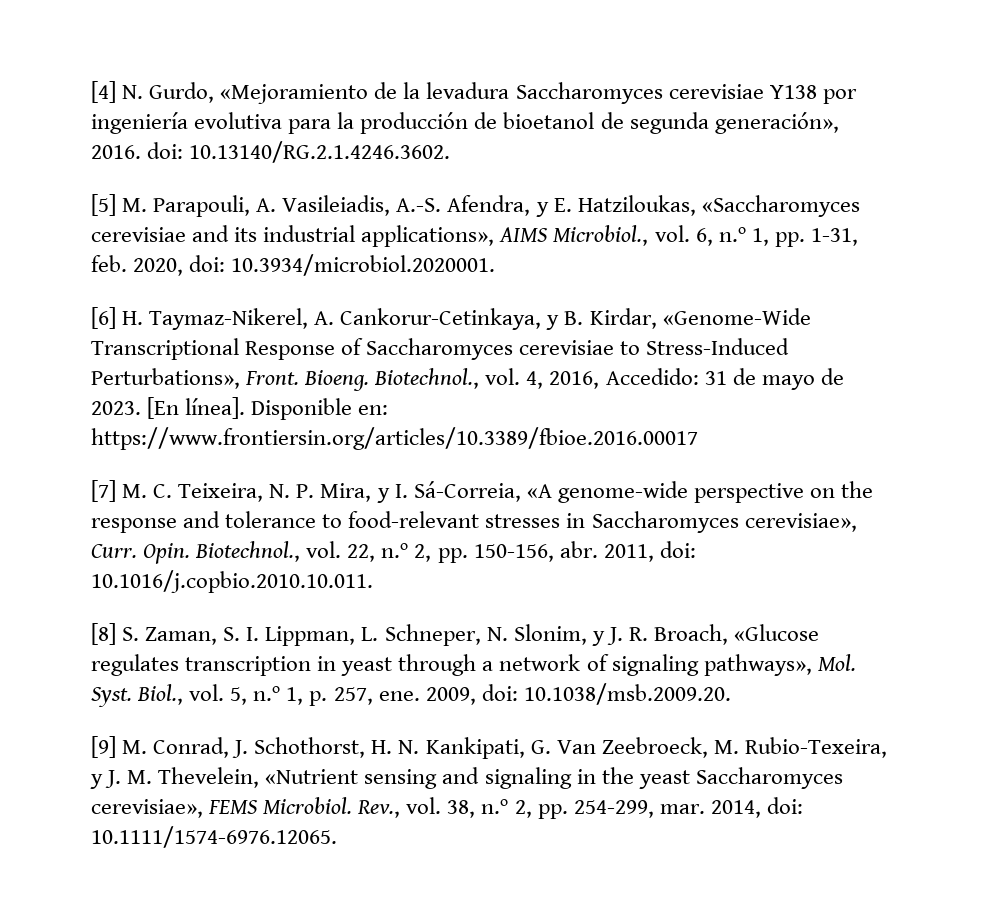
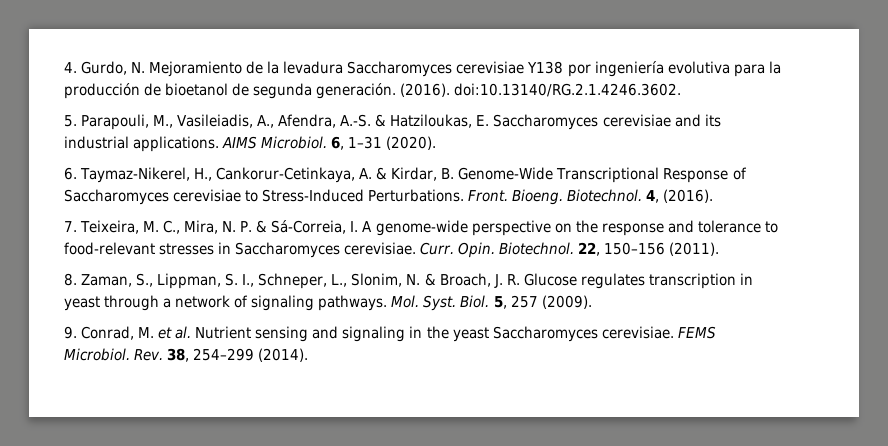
- [4] N. Gurdo, «Mejoramiento de la levadura Saccharomyces cerevisiae Y138 por ingeniería evolutiva para la producción de bioetanol de segunda generación», 2016. doi: 10.13140/RG.2.1.4246.3602.
- [5] M. Parapouli, A. Vasileiadis, A.-S. Afendra, y E. Hatziloukas, «Saccharomyces cerevisiae and its industrial applications», AIMS Microbiol., vol. 6, n.o 1, pp. 1-31, feb. 2020, doi: 10.3934/microbiol.2020001.
- [6] H. Taymaz-Nikerel, A. Cankorur-Cetinkaya, y B. Kirdar, «Genome-Wide Transcriptional Response of Saccharomyces cerevisiae to Stress-Induced Perturbations», Front.
+ 4. Gurdo, N. Mejoramiento de la levadura Saccharomyces cerevisiae Y138 por ingeniería evolutiva para la producción de bioetanol de segunda generación. (2016). doi:10.13140/RG.2.1.4246.3602.
+ 5. Parapouli, M., Vasileiadis, A., Afendra, A.-S. & Hatziloukas, E. Saccharomyces cerevisiae and its industrial applications. AIMS Microbiol. 6, 1–31 (2020).
+ 6. Taymaz-Nikerel, H., Cankorur-Cetinkaya, A. & Kirdar, B. Genome-Wide Transcriptional Response of Saccharomyces cerevisiae to Stress-Induced Perturbations. Front.
- Biotechnol., vol. 4, 2016, Accedido: 31 de mayo de 2023. [En línea]. Disponible en: https://www.frontiersin.org/articles/10.3389/fbioe.2016.00017
- [7] M. C. Teixeira, N. P. Mira, y I. Sá-Correia, «A genome-wide perspective on the response and tolerance to food-relevant stresses in Saccharomyces cerevisiae», Curr.
+ Biotechnol. 4, (2016).
+ 7. Teixeira, M. C., Mira, N. P. & Sá-Correia, I. A genome-wide perspective on the response and tolerance to food-relevant stresses in Saccharomyces cerevisiae. Curr.
- Biotechnol., vol. 22, n.o 2, pp. 150-156, abr. 2011, doi: 10.1016/j.copbio.2010.10.011.
- [8] S. Zaman, S. I. Lippman, L. Schneper, N. Slonim, y J. R. Broach, «Glucose regulates transcription in yeast through a network of signaling pathways», Mol. Syst.
+ Biotechnol. 22, 150–156 (2011).
+ 8. Zaman, S., Lippman, S. I., Schneper, L., Slonim, N. & Broach, J. R. Glucose regulates transcription in yeast through a network of signaling pathways. Mol. Syst.
- Biol., vol. 5, n.o 1, p. 257, ene. 2009, doi: 10.1038/msb.2009.20.
- [9] M. Conrad, J. Schothorst, H. N. Kankipati, G. Van Zeebroeck, M. Rubio-Texeira, y J. M. Thevelein, «Nutrient sensing and signaling in the yeast Saccharomyces cerevisiae», FEMS Microbiol.
+ Biol. 5, 257 (2009).
+ 9. Conrad, M. et al. Nutrient sensing and signaling in the yeast Saccharomyces cerevisiae. FEMS Microbiol.
- Rev., vol. 38, n.o 2, pp. 254-299, mar. 2014, doi: 10.1111/1574-6976.12065.
+ Rev. 38, 254–299 (2014).

